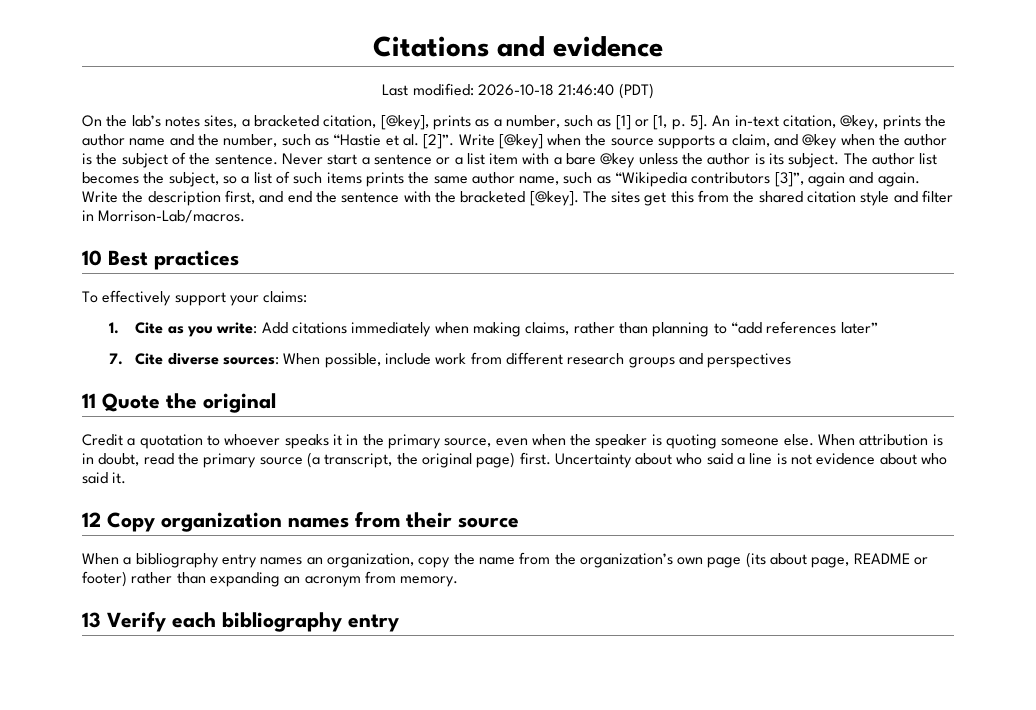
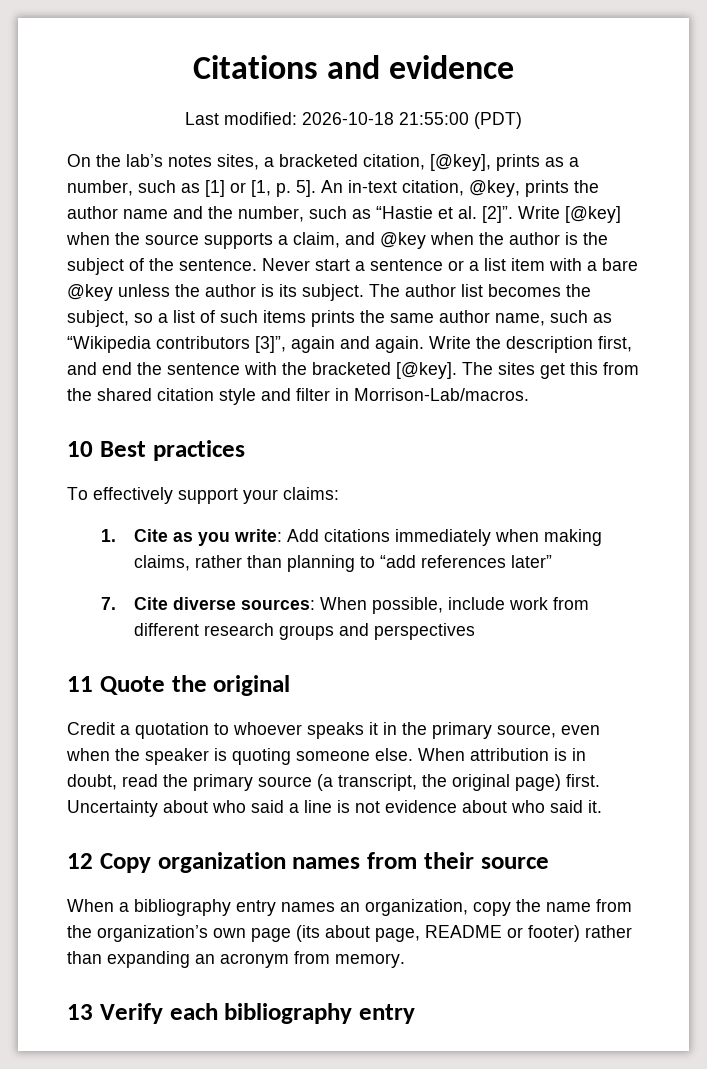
- Last modified: 2026-10-18 21:46:40 (PDT)
+ Last modified: 2026-10-18 21:55:00 (PDT)

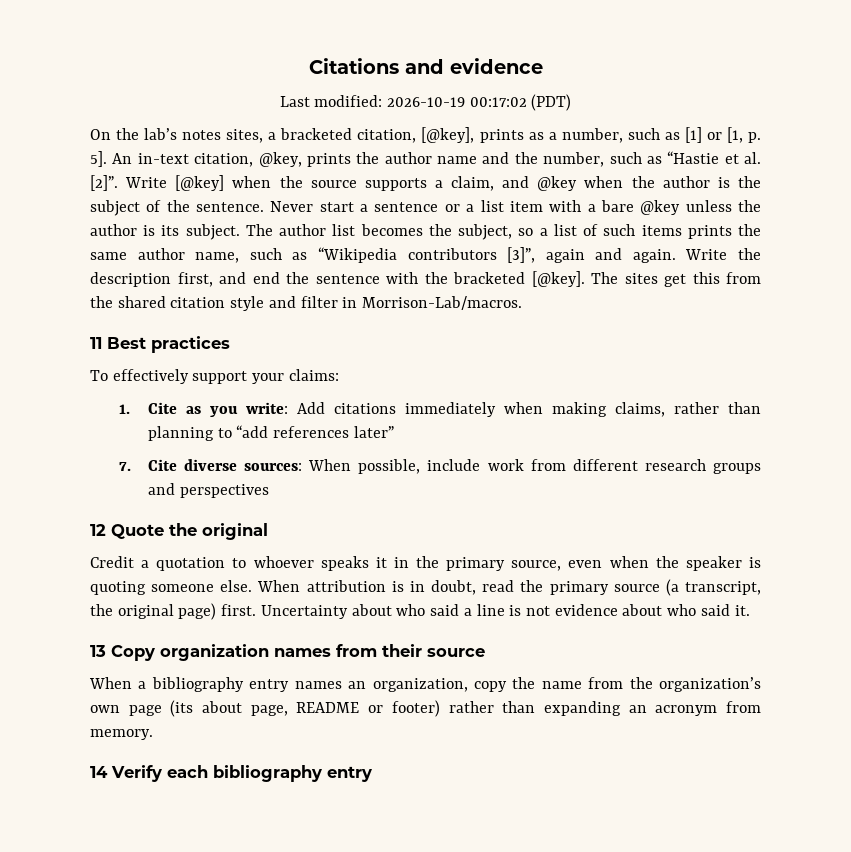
- Last modified: 2026-10-18 21:55:00 (PDT)
+ Last modified: 2026-10-19 00:17:02 (PDT)
- 10 Best practices
+ 11 Best practices
- 11 Quote the original
+ 12 Quote the original
- 12 Copy organization names from their source
+ 13 Copy organization names from their source
- 13 Verify each bibliography entry
+ 14 Verify each bibliography entry

